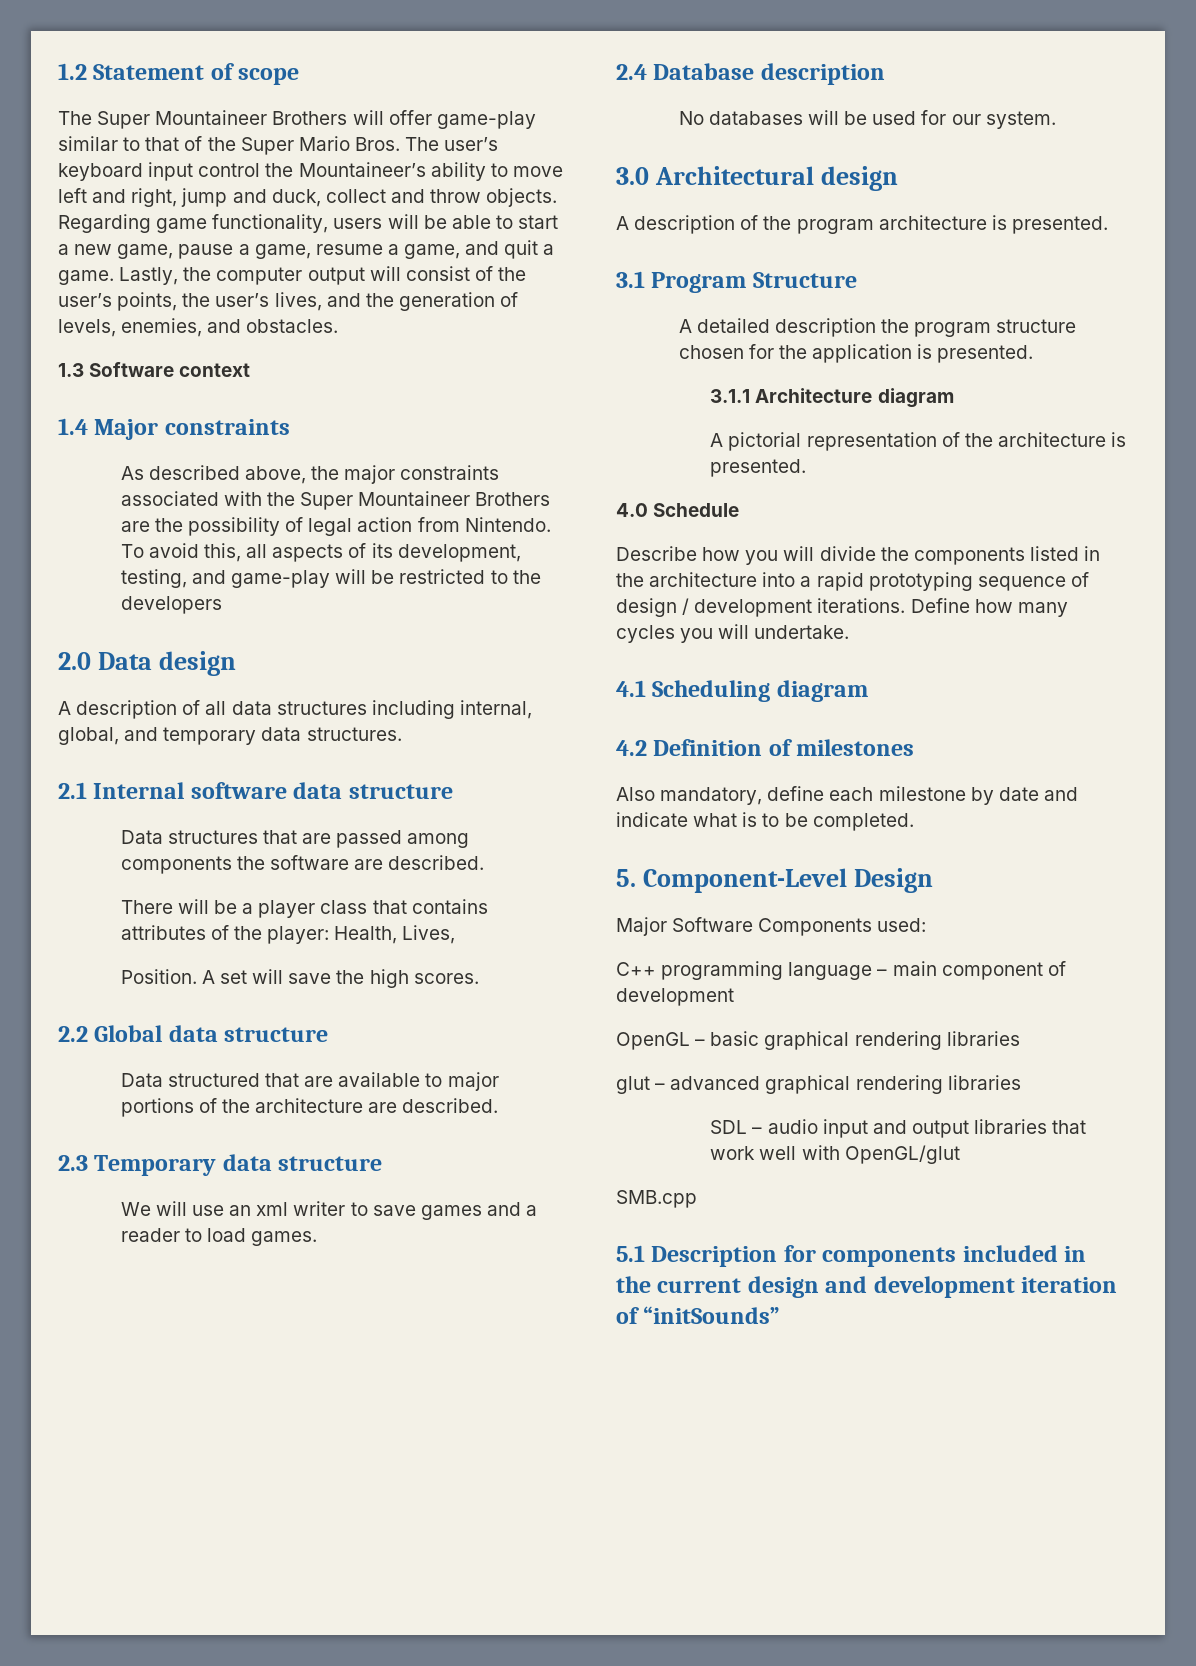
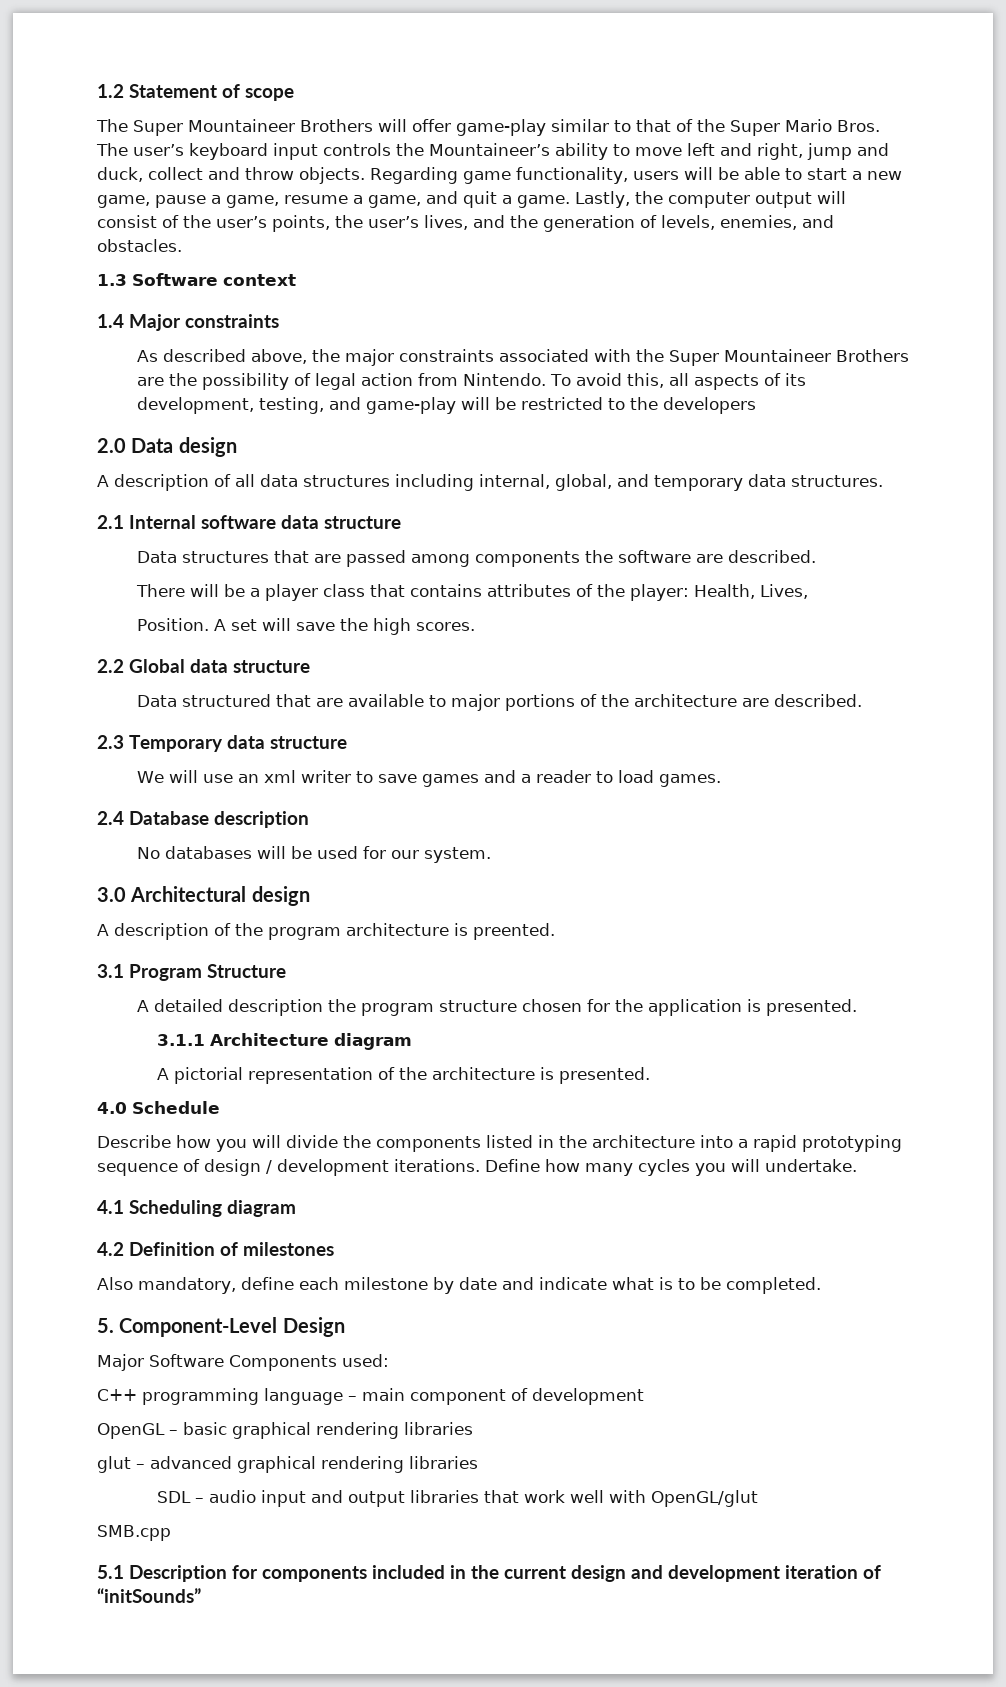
- The user’s keyboard input control the Mountaineer’s ability to move left and right, jump and duck, collect and throw objects.
+ The user’s keyboard input controls the Mountaineer’s ability to move left and right, jump and duck, collect and throw objects.
- A description of the program architecture is presented.
+ A description of the program architecture is preented.

